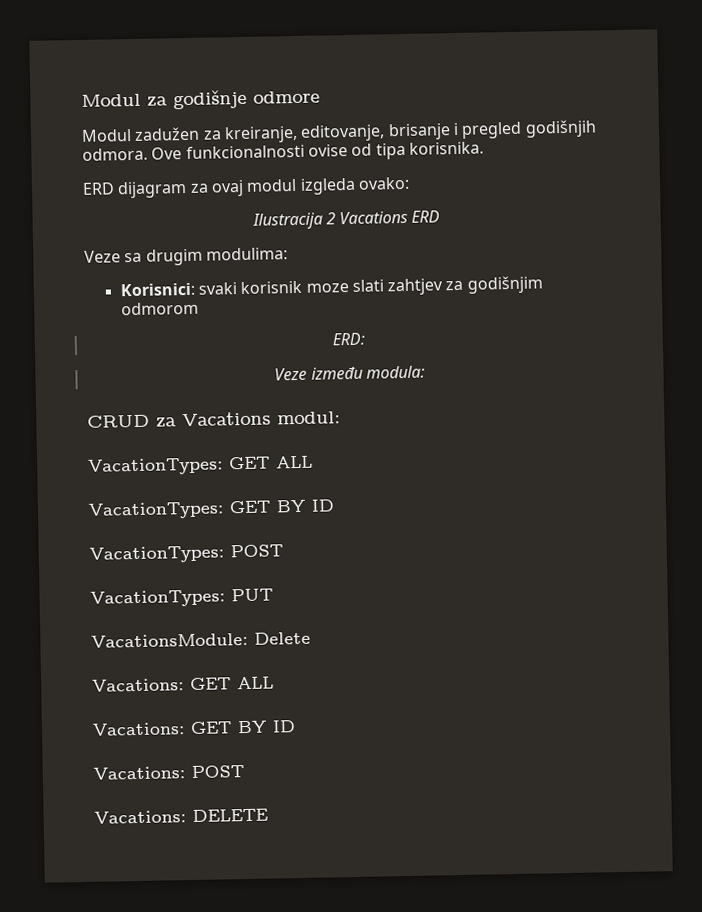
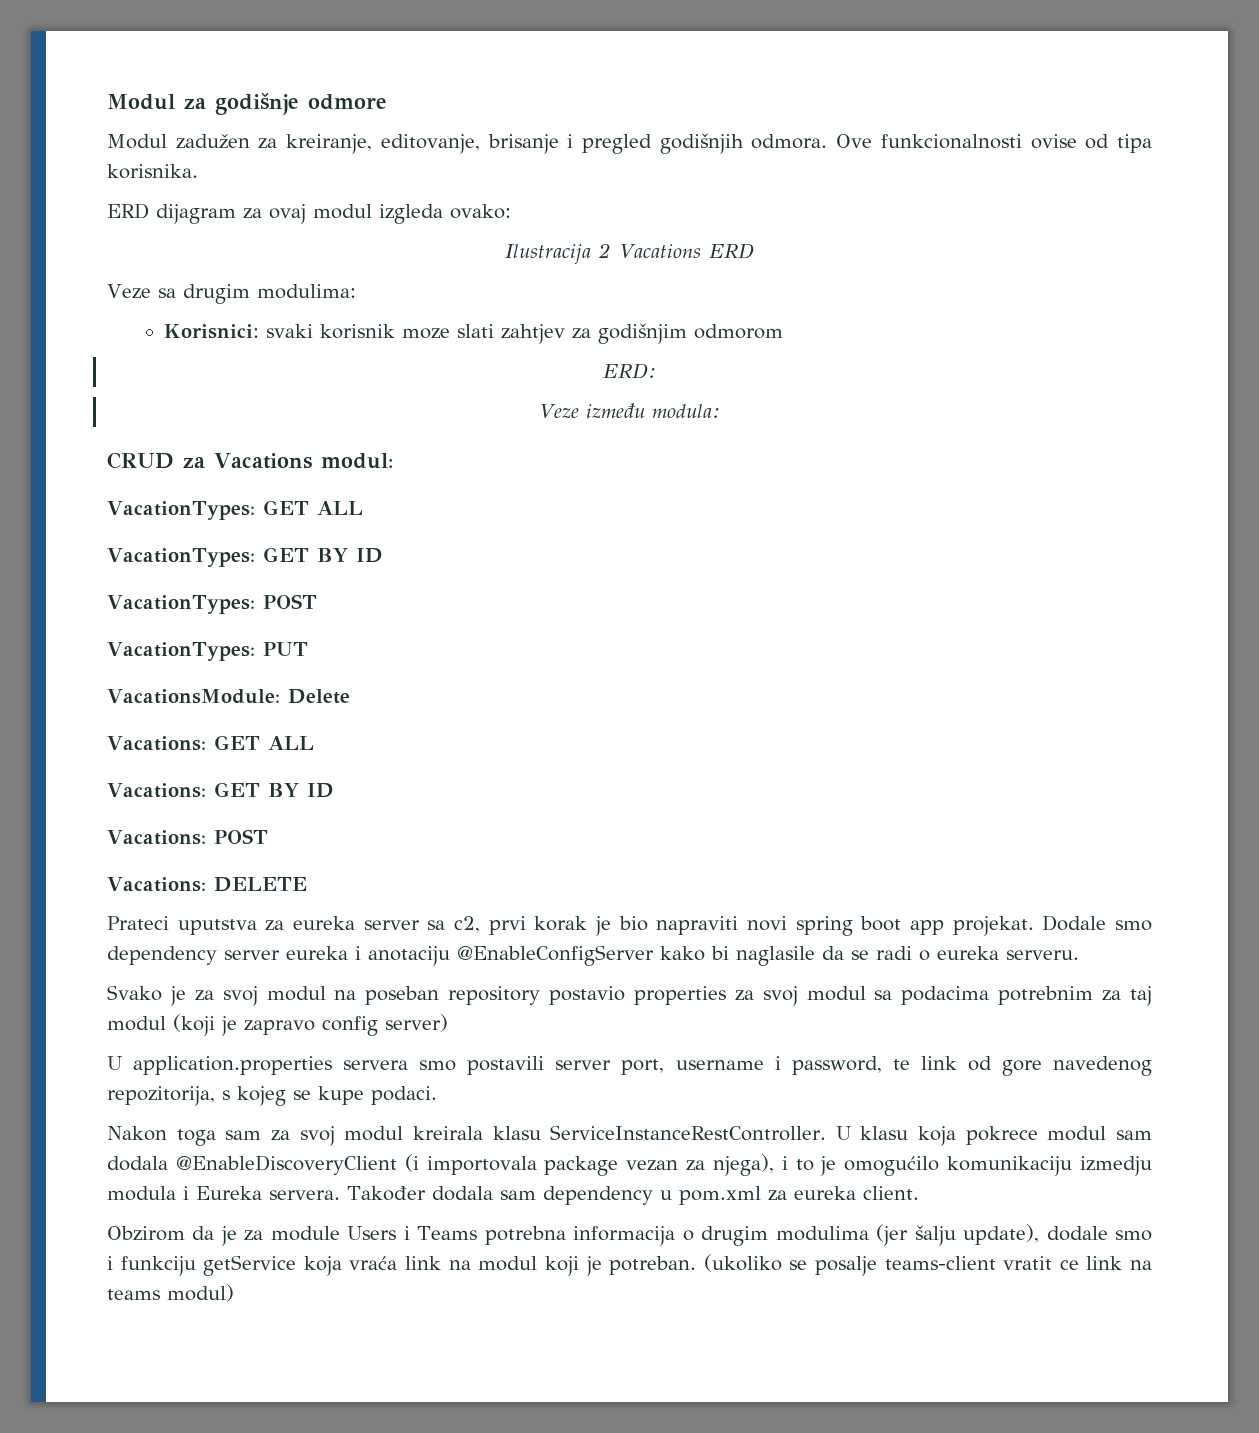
+ Prateci uputstva za eureka server sa c2, prvi korak je bio napraviti novi spring boot app projekat. Dodale smo dependency server eureka i anotaciju @EnableConfigServer kako bi naglasile da se radi o eureka serveru.
+ Svako je za svoj modul na poseban repository postavio properties za svoj modul sa podacima potrebnim za taj modul (koji je zapravo config server)
+ U application.properties servera smo postavili server port, username i password, te link od gore navedenog repozitorija, s kojeg se kupe podaci.
+ Nakon toga sam za svoj modul kreirala klasu ServiceInstanceRestController. U klasu koja pokrece modul sam dodala @EnableDiscoveryClient (i importovala package vezan za njega), i to je omogućilo komunikaciju izmedju modula i Eureka servera. Također dodala sam dependency u pom.xml za eureka client.
+ Obzirom da je za module Users i Teams potrebna informacija o drugim modulima (jer šalju update), dodale smo i funkciju getService koja vraća link na modul koji je potreban. (ukoliko se posalje teams-client vratit ce link na teams modul)

